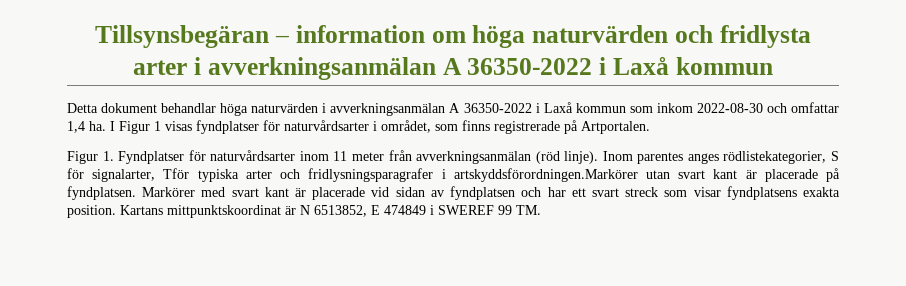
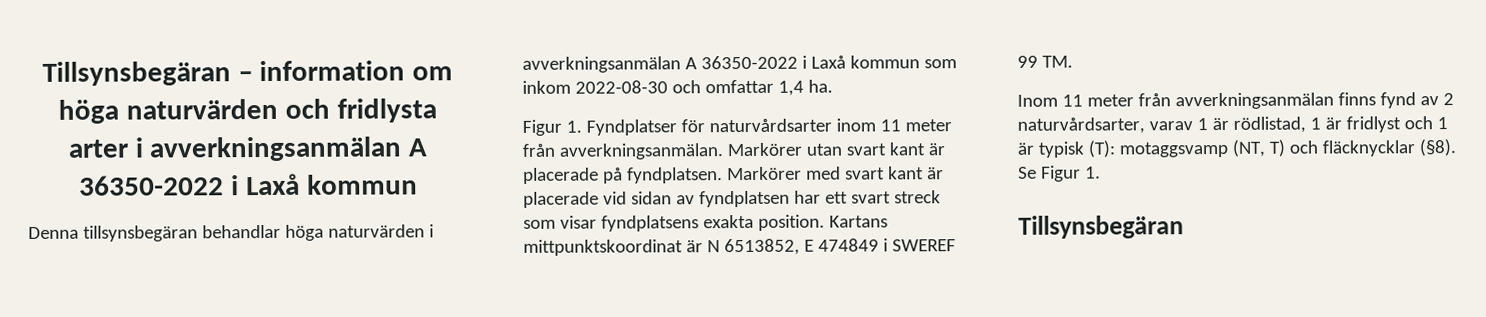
- Detta dokument behandlar höga naturvärden i avverkningsanmälan A 36350-2022 i Laxå kommun som inkom 2022-08-30 och omfattar 1,4 ha. I Figur 1 visas fyndplatser för naturvårdsarter i området, som finns registrerade på Artportalen.
+ Denna tillsynsbegäran behandlar höga naturvärden i avverkningsanmälan A 36350-2022 i Laxå kommun som inkom 2022-08-30 och omfattar 1,4 ha.
- Figur 1. Fyndplatser för naturvårdsarter inom 11 meter från avverkningsanmälan (röd linje). Inom parentes anges rödlistekategorier, S för signalarter, Tför typiska arter och fridlysningsparagrafer i artskyddsförordningen.Markörer utan svart kant är placerade på fyndplatsen.
+ Figur 1. Fyndplatser för naturvårdsarter inom 11 meter från avverkningsanmälan. Markörer utan svart kant är placerade på fyndplatsen.
- Markörer med svart kant är placerade vid sidan av fyndplatsen och har ett svart streck som visar fyndplatsens exakta position.
+ Markörer med svart kant är placerade vid sidan av fyndplatsen har ett svart streck som visar fyndplatsens exakta position.
+ Inom 11 meter från avverkningsanmälan finns fynd av 2 naturvårdsarter, varav 1 är rödlistad, 1 är fridlyst och 1 är typisk (T): motaggsvamp (NT, T) och fläcknycklar (§8). Se Figur 1.
+ Tillsynsbegäran

